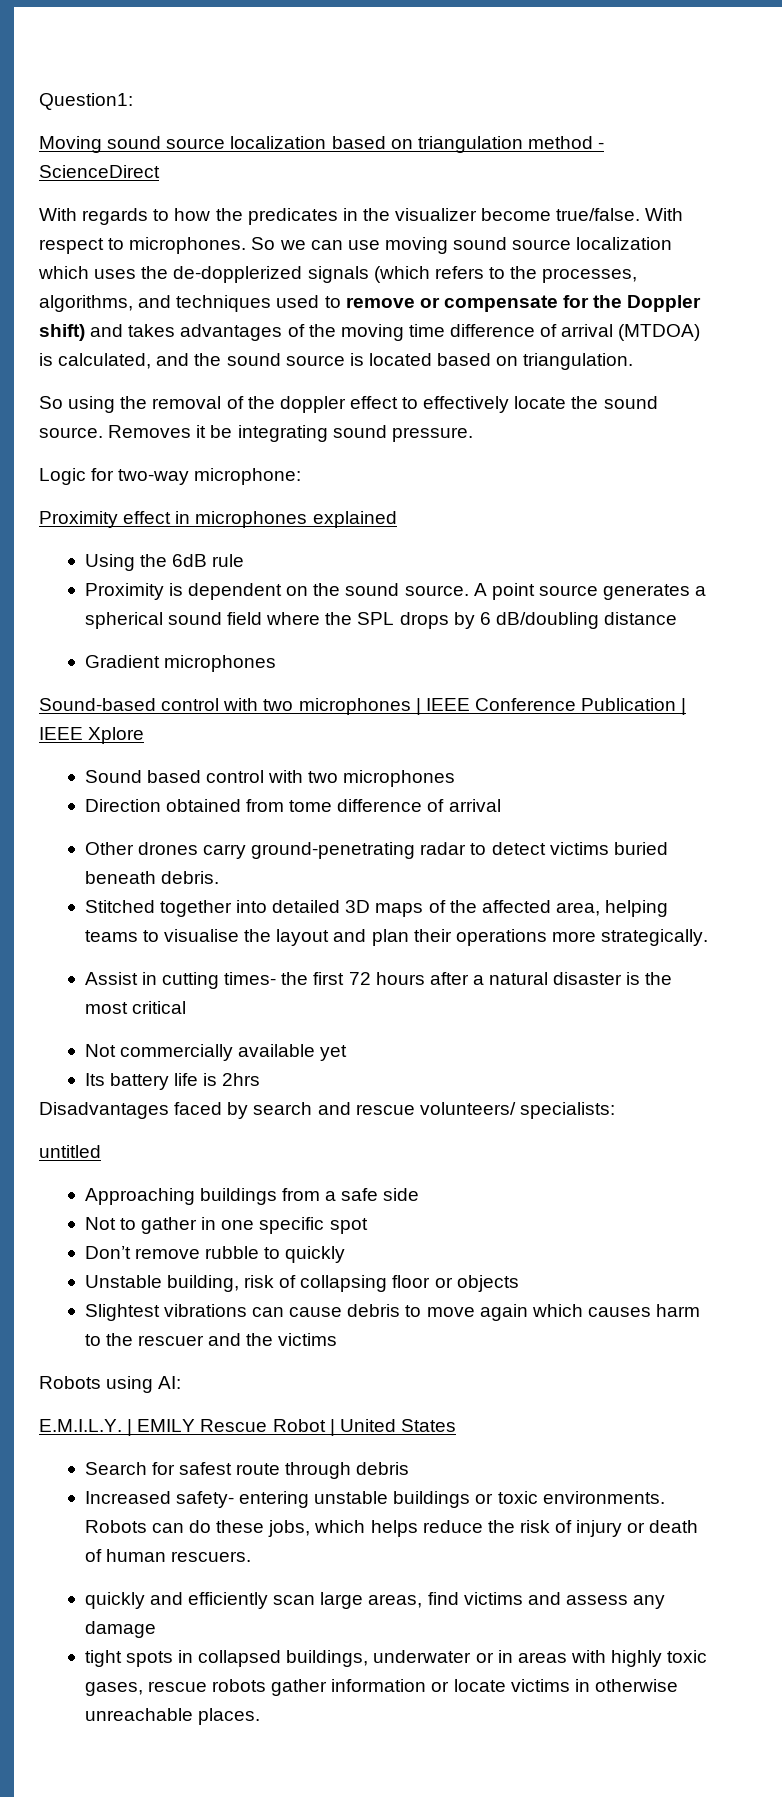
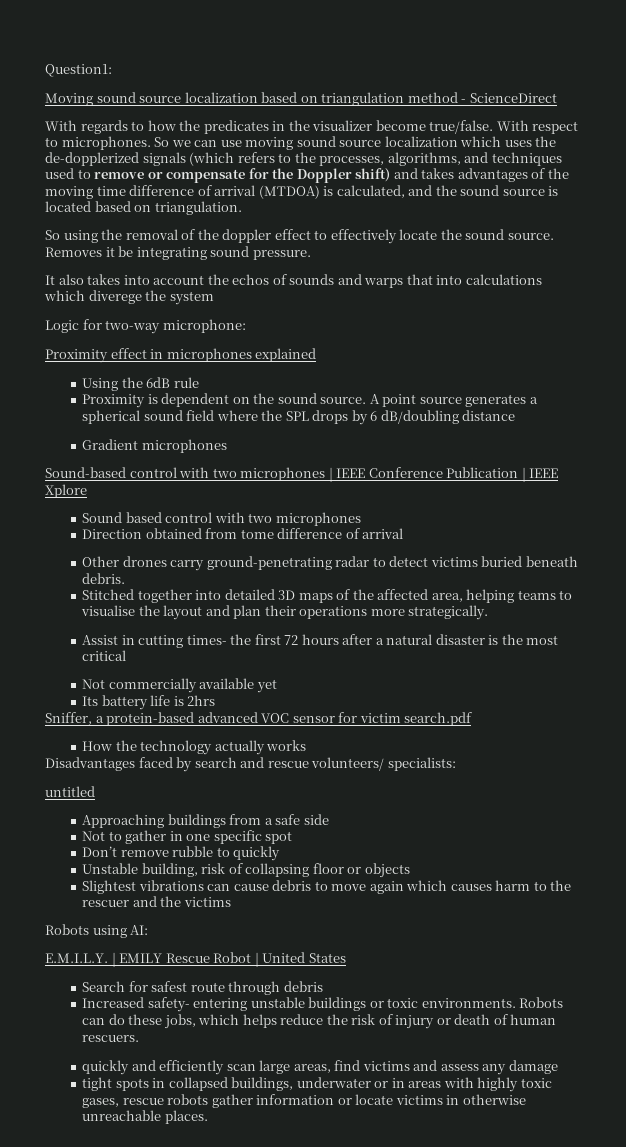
+ It also takes into account the echos of sounds and warps that into calculations which diverege the system
+ Sniffer, a protein-based advanced VOC sensor for victim search.pdf
+ How the technology actually works

